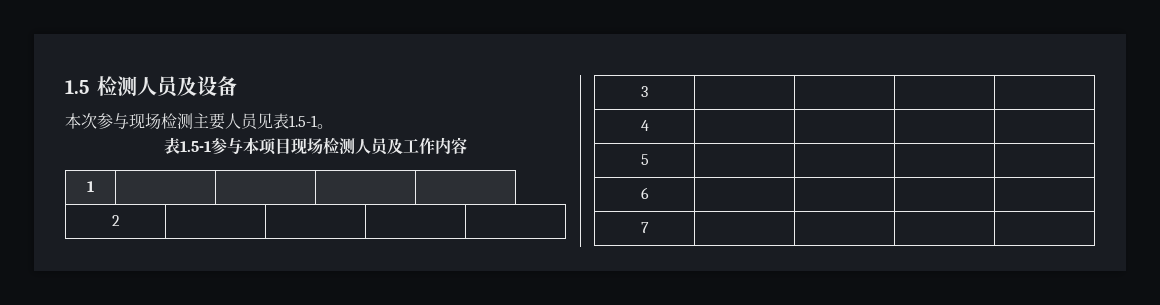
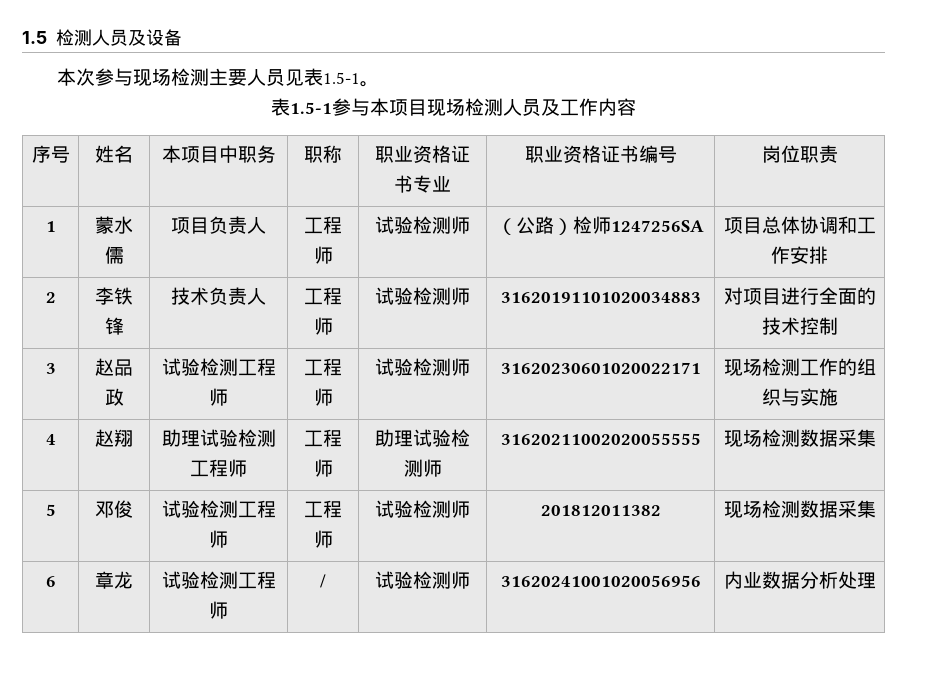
- 1 | | | |
- 2 | | | |
- 3 | | | |
- 4 | | | |
- 5 | | | |
- 6 | | | |
- 7 | | | |
+ 序号 | 姓名 | 本项目中职务 | 职称 | 职业资格证书专业 | 职业资格证书编号 | 岗位职责
+ 1 | 蒙水儒 | 项目负责人 | 工程师 | 试验检测师 | （公路）检师1247256SA | 项目总体协调和工作安排
+ 2 | 李铁锋 | 技术负责人 | 工程师 | 试验检测师 | 31620191101020034883 | 对项目进行全面的技术控制
+ 3 | 赵品政 | 试验检测工程师 | 工程师 | 试验检测师 | 31620230601020022171 | 现场检测工作的组织与实施
+ 4 | 赵翔 | 助理试验检测工程师 | 工程师 | 助理试验检测师 | 31620211002020055555 | 现场检测数据采集
+ 5 | 邓俊 | 试验检测工程师 | 工程师 | 试验检测师 | 201812011382 | 现场检测数据采集
+ 6 | 章龙 | 试验检测工程师 | / | 试验检测师 | 31620241001020056956 | 内业数据分析处理

